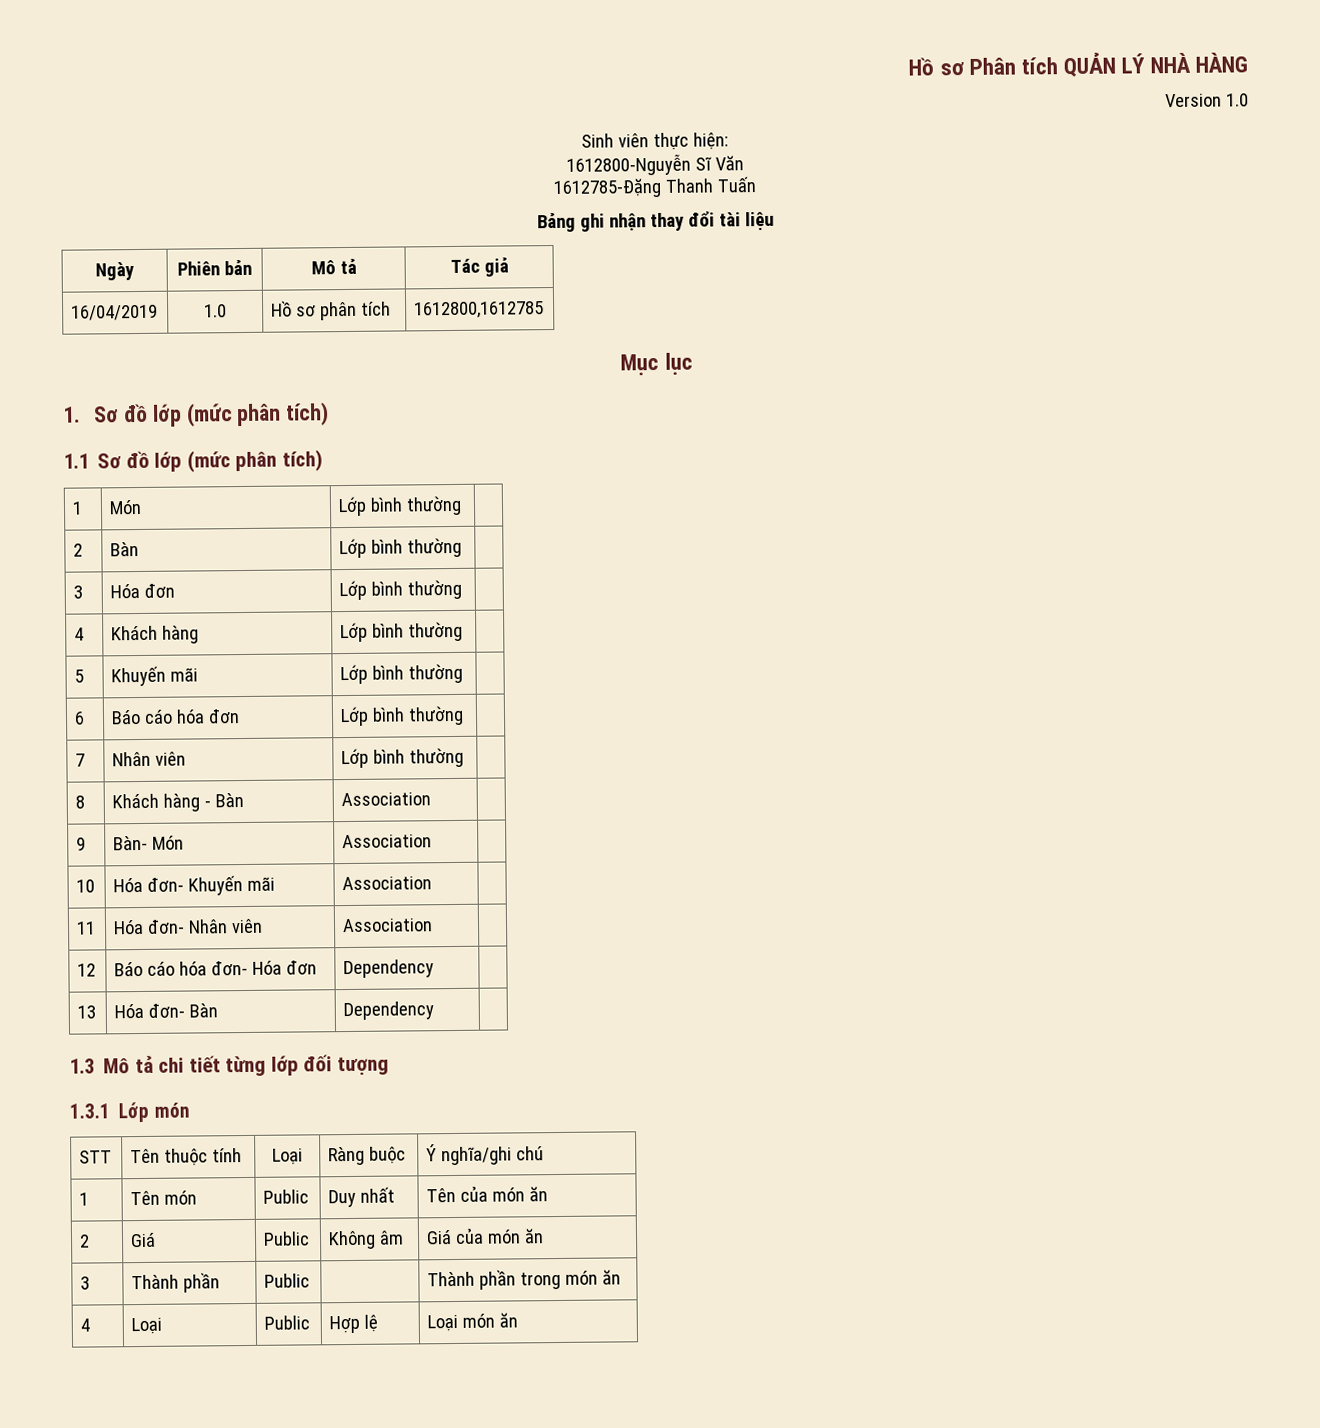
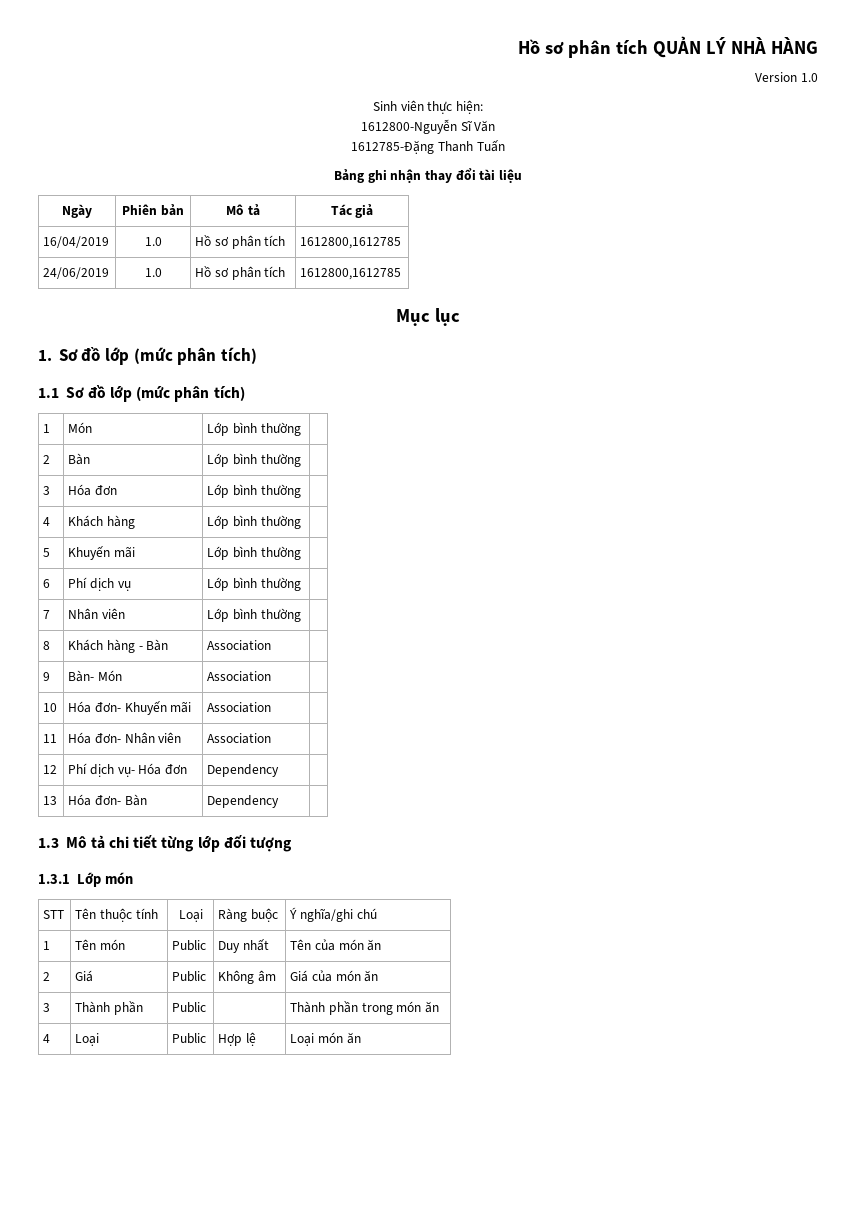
- Hồ sơ Phân tích QUẢN LÝ NHÀ HÀNG
+ Hồ sơ phân tích QUẢN LÝ NHÀ HÀNG
+ 24/06/2019 | 1.0 | Hồ sơ phân tích | 1612800,1612785
- 6 | Báo cáo hóa đơn | Lớp bình thường |
+ 6 | Phí dịch vụ | Lớp bình thường |
- 12 | Báo cáo hóa đơn- Hóa đơn | Dependency |
+ 12 | Phí dịch vụ- Hóa đơn | Dependency |

